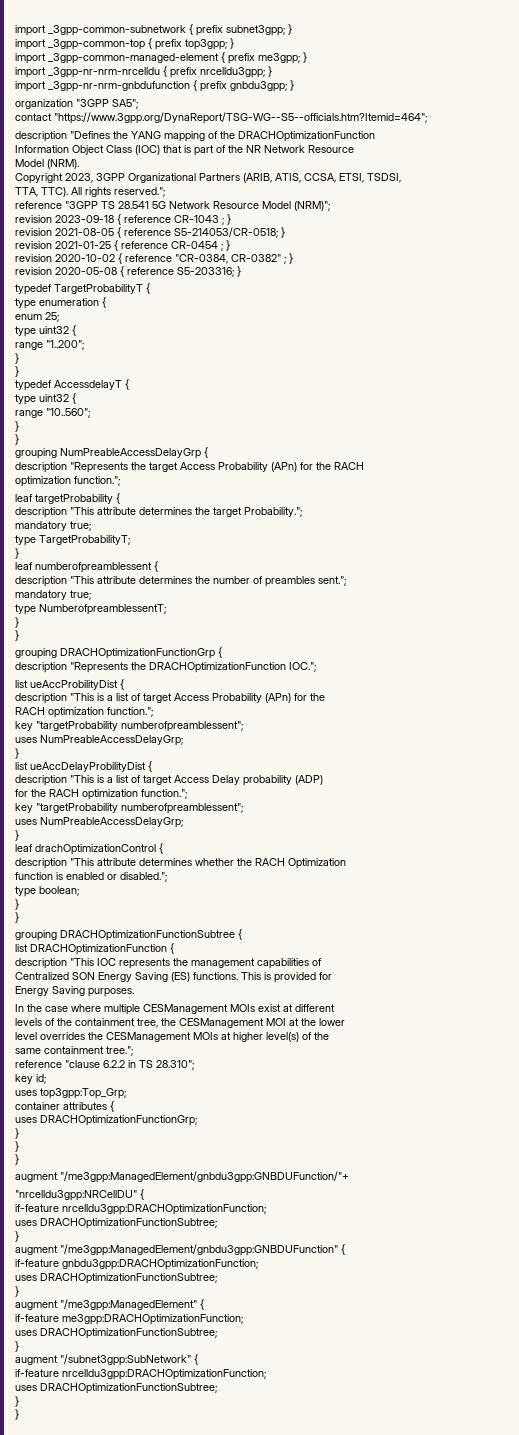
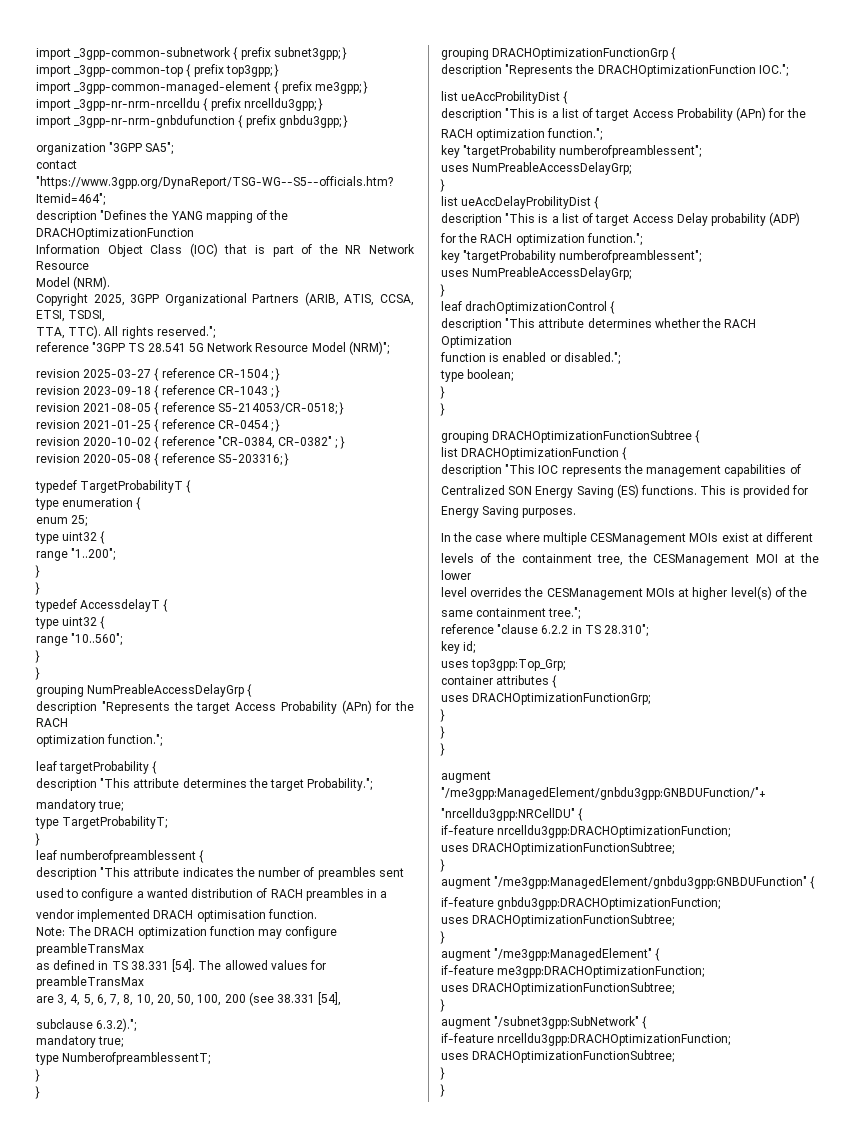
- Copyright 2023, 3GPP Organizational Partners (ARIB, ATIS, CCSA, ETSI, TSDSI,
+ Copyright 2025, 3GPP Organizational Partners (ARIB, ATIS, CCSA, ETSI, TSDSI,
+ revision 2025-03-27 { reference CR-1504 ; }
- description "This attribute determines the number of preambles sent.";
+ description "This attribute indicates the number of preambles sent
+ used to configure a wanted distribution of RACH preambles in a
+ vendor implemented DRACH optimisation function.
+ Note: The DRACH optimization function may configure preambleTransMax
+ as defined in TS 38.331 [54]. The allowed values for preambleTransMax
+ are 3, 4, 5, 6, 7, 8, 10, 20, 50, 100, 200 (see 38.331 [54],
+ subclause 6.3.2).";

